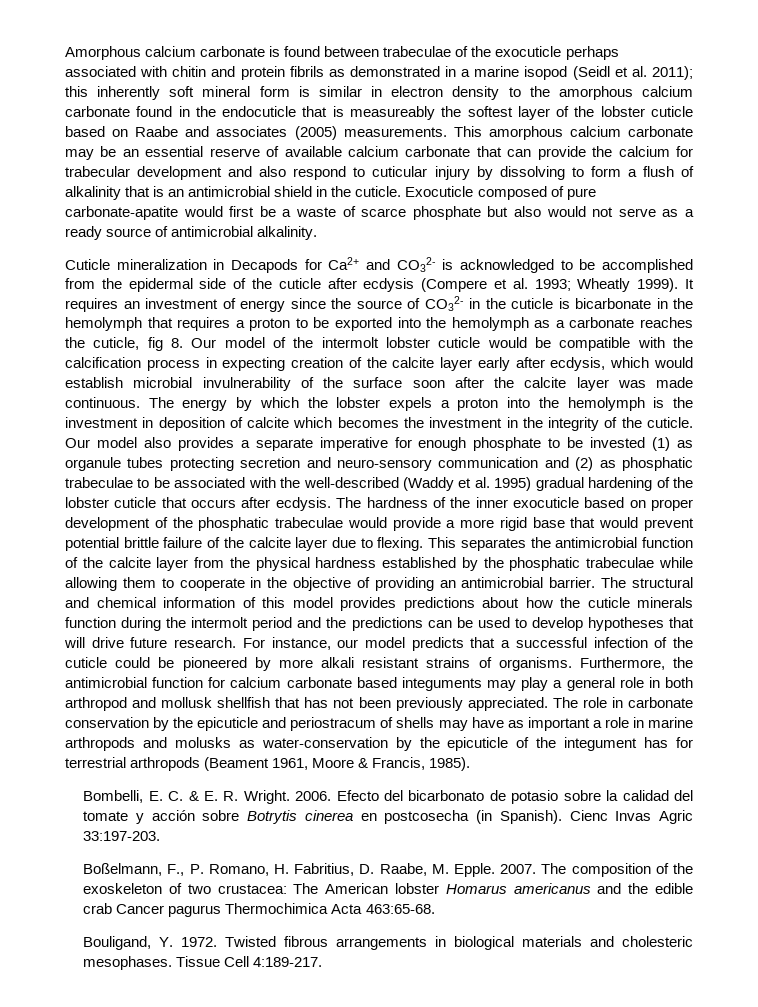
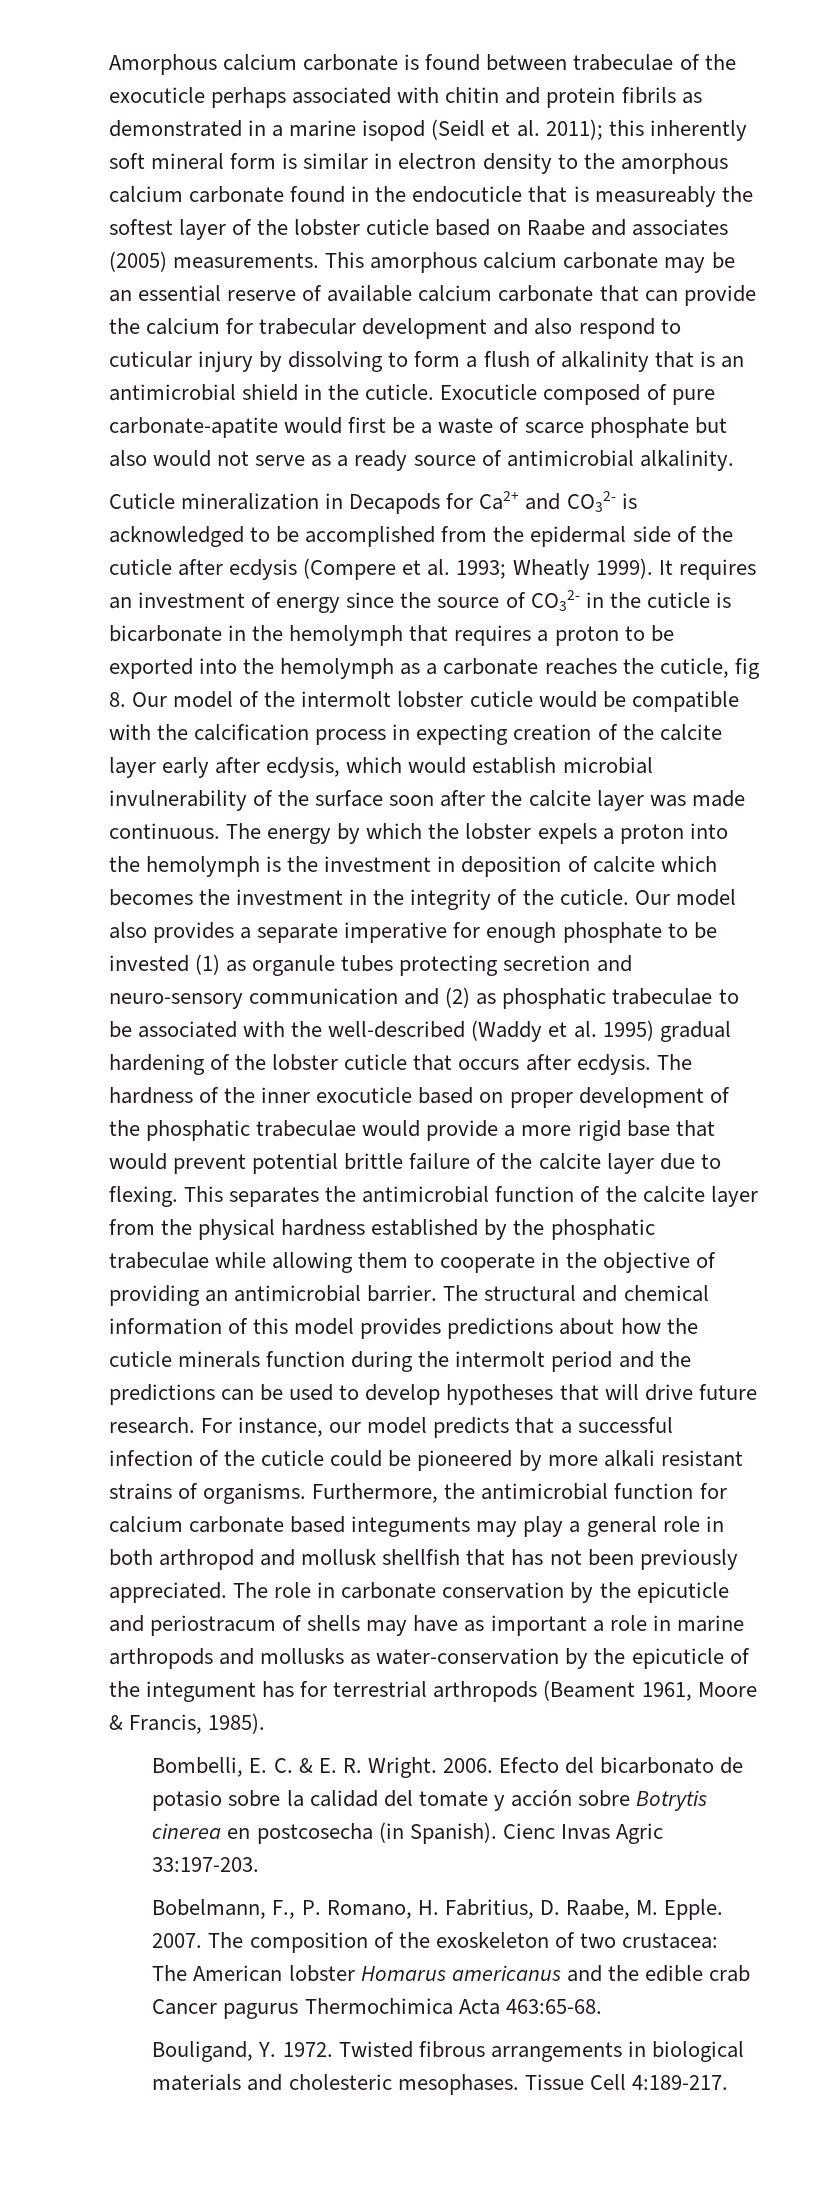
- The role in carbonate conservation by the epicuticle and periostracum of shells may have as important a role in marine arthropods and molusks as water-conservation by the epicuticle of the integument has for terrestrial arthropods (Beament 1961, Moore & Francis, 1985).
+ The role in carbonate conservation by the epicuticle and periostracum of shells may have as important a role in marine arthropods and mollusks as water-conservation by the epicuticle of the integument has for terrestrial arthropods (Beament 1961, Moore & Francis, 1985).
- Boßelmann, F., P. Romano, H. Fabritius, D. Raabe, M. Epple.
+ Bobelmann, F., P. Romano, H. Fabritius, D. Raabe, M. Epple.

